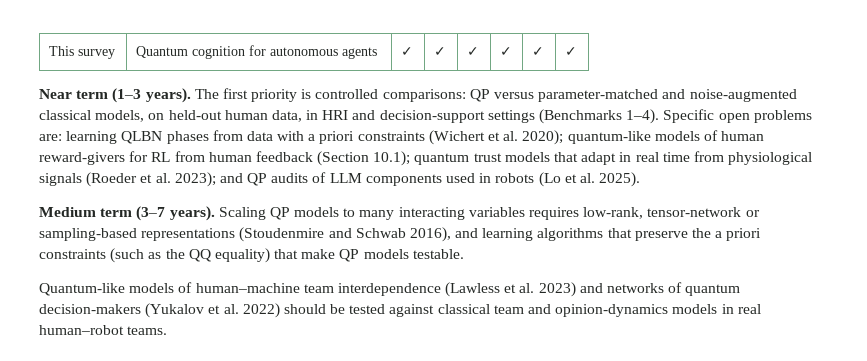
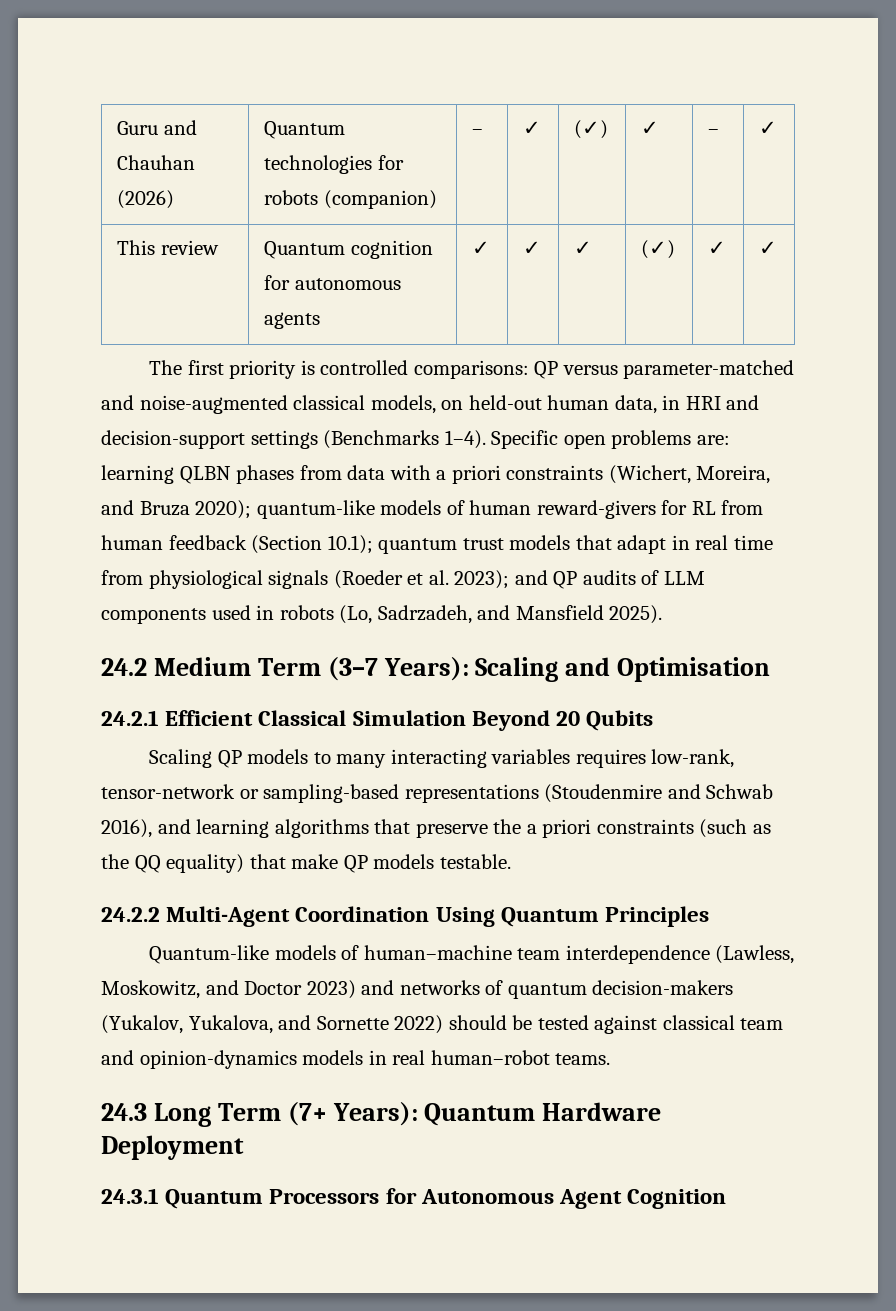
- This survey | Quantum cognition for autonomous agents | ✓ | ✓ | ✓ | ✓ | ✓ | ✓
+ Guru and Chauhan (2026) | Quantum technologies for robots (companion) | – | ✓ | (✓) | ✓ | – | ✓
+ This review | Quantum cognition for autonomous agents | ✓ | ✓ | ✓ | (✓) | ✓ | ✓
- Near term (1–3 years).
- learning QLBN phases from data with a priori constraints (Wichert et al. 2020);
+ learning QLBN phases from data with a priori constraints (Wichert, Moreira, and Bruza 2020);
- and QP audits of LLM components used in robots (Lo et al. 2025).
- Medium term (3–7 years). Scaling QP models to many interacting variables requires low-rank, tensor-network or sampling-based representations (Stoudenmire and Schwab 2016), and learning algorithms that preserve the a priori constraints (such as the QQ equality) that make QP models testable.
+ and QP audits of LLM components used in robots (Lo, Sadrzadeh, and Mansfield 2025).
+ 24.2 Medium Term (3–7 Years): Scaling and Optimisation
+ 24.2.1 Efficient Classical Simulation Beyond 20 Qubits
+ Scaling QP models to many interacting variables requires low-rank, tensor-network or sampling-based representations (Stoudenmire and Schwab 2016), and learning algorithms that preserve the a priori constraints (such as the QQ equality) that make QP models testable.
+ 24.2.2 Multi-Agent Coordination Using Quantum Principles
- Quantum-like models of human–machine team interdependence (Lawless et al. 2023) and networks of quantum decision-makers (Yukalov et al. 2022) should be tested against classical team and opinion-dynamics models in real human–robot teams.
+ Quantum-like models of human–machine team interdependence (Lawless, Moskowitz, and Doctor 2023) and networks of quantum decision-makers (Yukalov, Yukalova, and Sornette 2022) should be tested against classical team and opinion-dynamics models in real human–robot teams.
+ 24.3 Long Term (7+ Years): Quantum Hardware Deployment
+ 24.3.1 Quantum Processors for Autonomous Agent Cognition

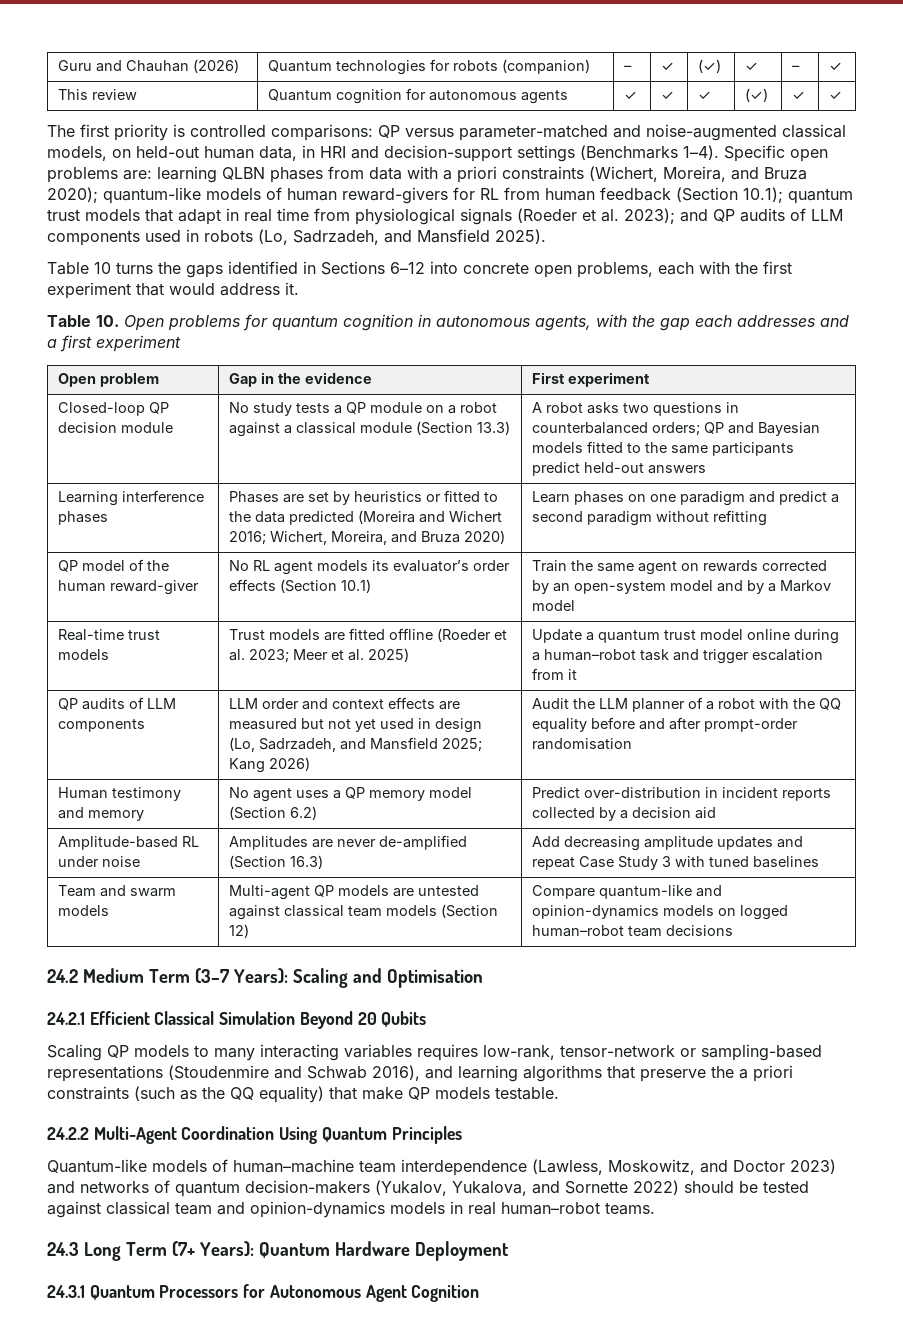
+ Table 10 turns the gaps identified in Sections 6–12 into concrete open problems, each with the first experiment that would address it.
+ Table 10. Open problems for quantum cognition in autonomous agents, with the gap each addresses and a first experiment
+ Open problem | Gap in the evidence | First experiment
+ Closed-loop QP decision module | No study tests a QP module on a robot against a classical module (Section 13.3) | A robot asks two questions in counterbalanced orders; QP and Bayesian models fitted to the same participants predict held-out answers
+ Learning interference phases | Phases are set by heuristics or fitted to the data predicted (Moreira and Wichert 2016; Wichert, Moreira, and Bruza 2020) | Learn phases on one paradigm and predict a second paradigm without refitting
+ QP model of the human reward-giver | No RL agent models its evaluator’s order effects (Section 10.1) | Train the same agent on rewards corrected by an open-system model and by a Markov model
+ Real-time trust models | Trust models are fitted offline (Roeder et al. 2023; Meer et al. 2025) | Update a quantum trust model online during a human–robot task and trigger escalation from it
+ QP audits of LLM components | LLM order and context effects are measured but not yet used in design (Lo, Sadrzadeh, and Mansfield 2025; Kang 2026) | Audit the LLM planner of a robot with the QQ equality before and after prompt-order randomisation
+ Human testimony and memory | No agent uses a QP memory model (Section 6.2) | Predict over-distribution in incident reports collected by a decision aid
+ Amplitude-based RL under noise | Amplitudes are never de-amplified (Section 16.3) | Add decreasing amplitude updates and repeat Case Study 3 with tuned baselines
+ Team and swarm models | Multi-agent QP models are untested against classical team models (Section 12) | Compare quantum-like and opinion-dynamics models on logged human–robot team decisions

